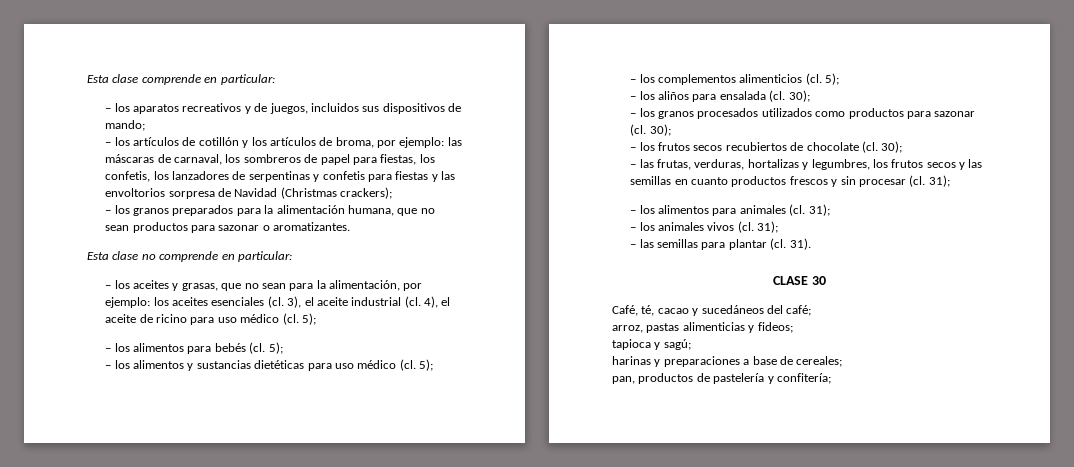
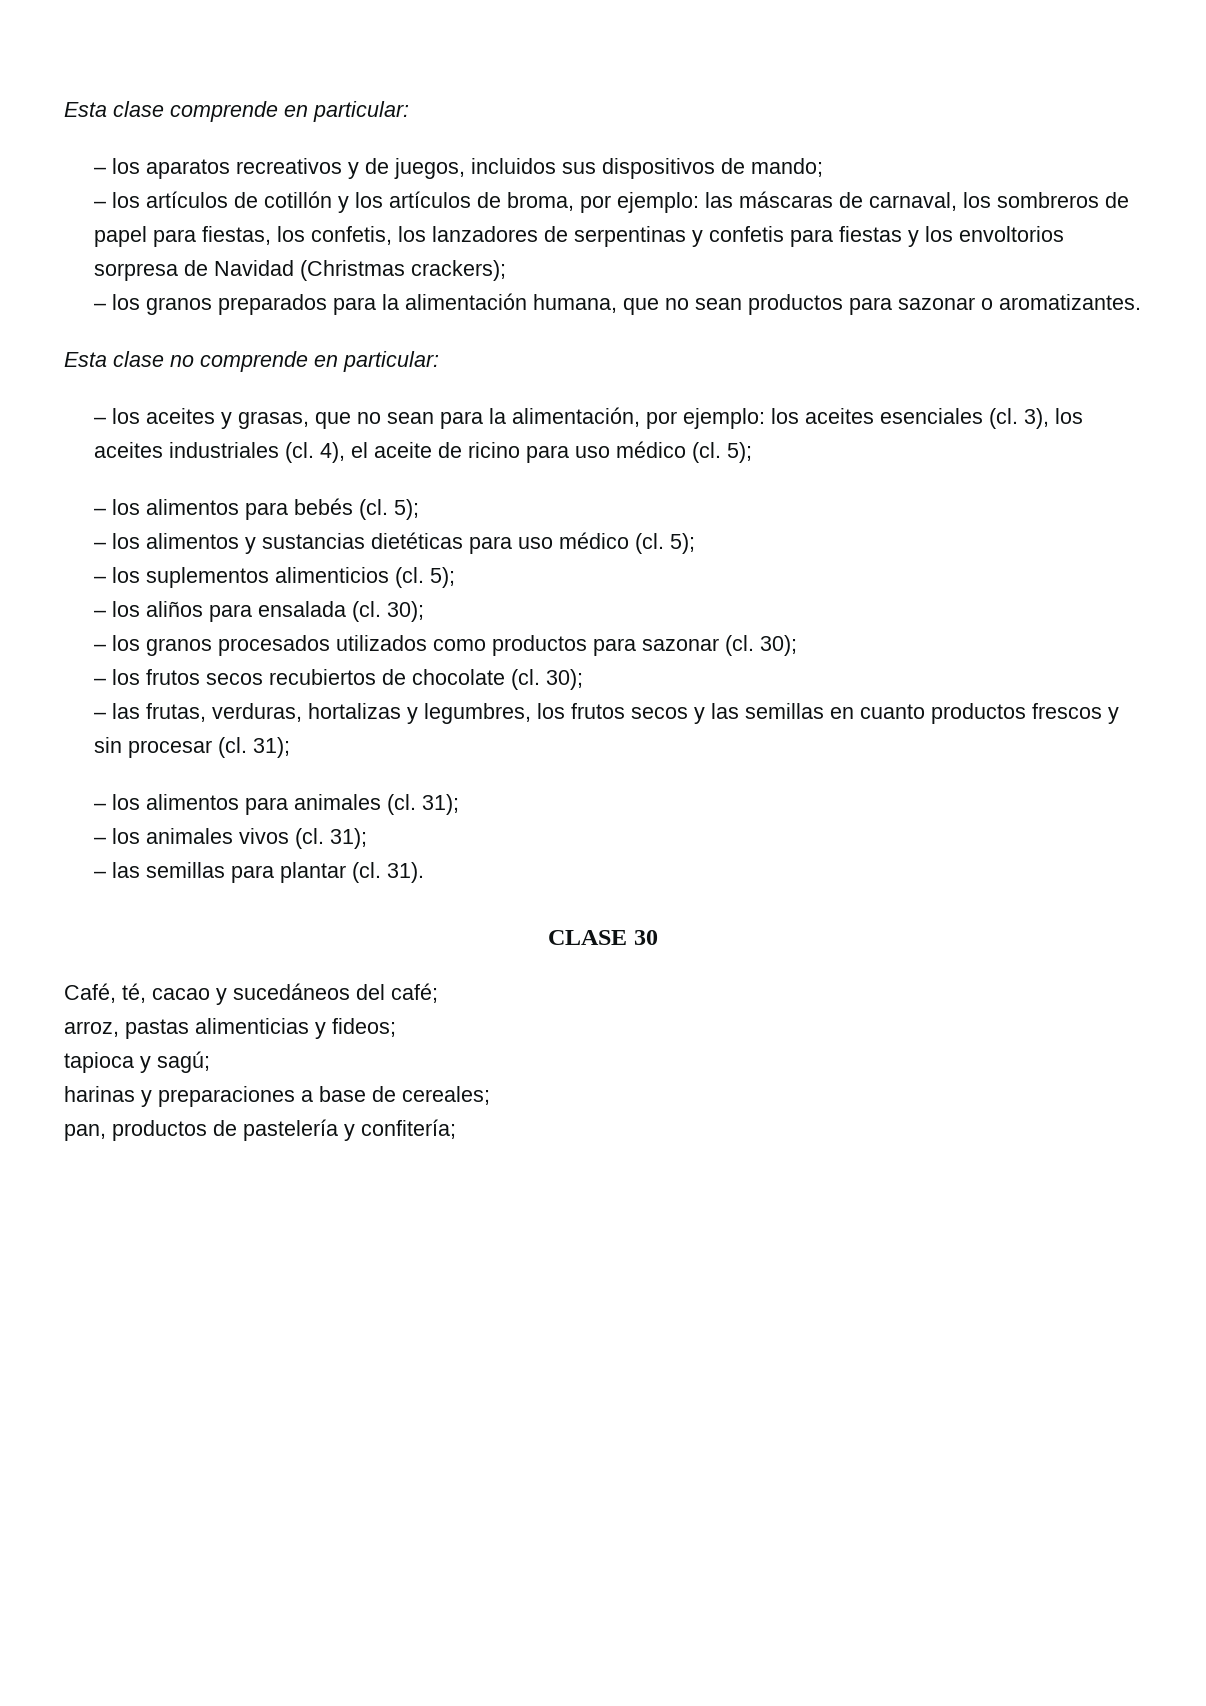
- – los artículos de cotillón y los artículos de broma, por ejemplo: las máscaras de carnaval, los sombreros de papel para fiestas, los confetis, los lanzadores de serpentinas y confetis para fiestas y las envoltorios sorpresa de Navidad (Christmas crackers);
+ – los artículos de cotillón y los artículos de broma, por ejemplo: las máscaras de carnaval, los sombreros de papel para fiestas, los confetis, los lanzadores de serpentinas y confetis para fiestas y los envoltorios sorpresa de Navidad (Christmas crackers);
- 3), el aceite industrial (cl.
+ 3), los aceites industriales (cl.
- – los complementos alimenticios (cl.
+ – los suplementos alimenticios (cl.

